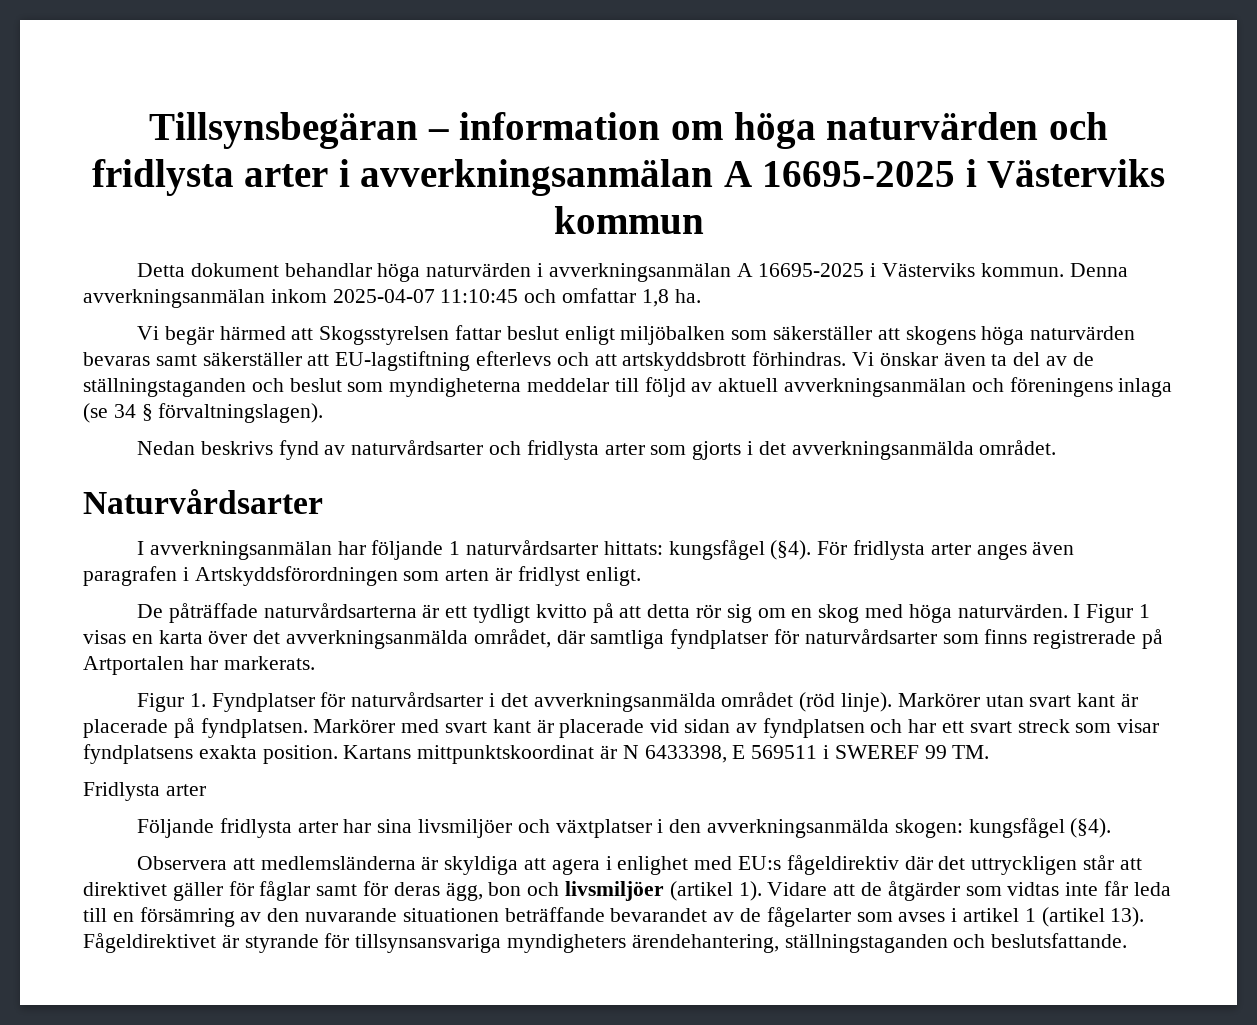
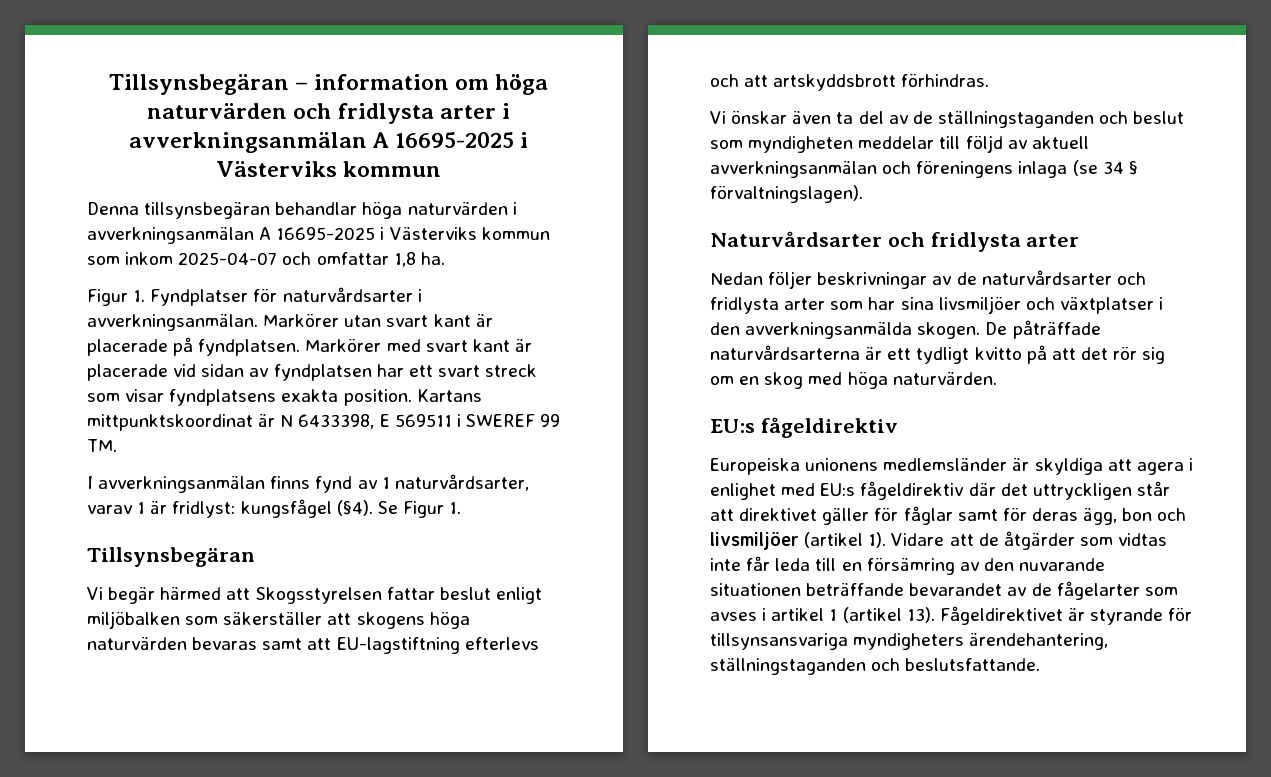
- Detta dokument behandlar höga naturvärden i avverkningsanmälan A 16695-2025 i Västerviks kommun. Denna avverkningsanmälan inkom 2025-04-07 11:10:45 och omfattar 1,8 ha.
+ Denna tillsynsbegäran behandlar höga naturvärden i avverkningsanmälan A 16695-2025 i Västerviks kommun som inkom 2025-04-07 och omfattar 1,8 ha.
- Vi begär härmed att Skogsstyrelsen fattar beslut enligt miljöbalken som säkerställer att skogens höga naturvärden bevaras samt säkerställer att EU-lagstiftning efterlevs och att artskyddsbrott förhindras. Vi önskar även ta del av de ställningstaganden och beslut som myndigheterna meddelar till följd av aktuell avverkningsanmälan och föreningens inlaga (se 34 § förvaltningslagen).
- Nedan beskrivs fynd av naturvårdsarter och fridlysta arter som gjorts i det avverkningsanmälda området.
- Naturvårdsarter
- I avverkningsanmälan har följande 1 naturvårdsarter hittats: kungsfågel (§4). För fridlysta arter anges även paragrafen i Artskyddsförordningen som arten är fridlyst enligt.
- De påträffade naturvårdsarterna är ett tydligt kvitto på att detta rör sig om en skog med höga naturvärden. I Figur 1 visas en karta över det avverkningsanmälda området, där samtliga fyndplatser för naturvårdsarter som finns registrerade på Artportalen har markerats.
- Figur 1. Fyndplatser för naturvårdsarter i det avverkningsanmälda området (röd linje).
+ Figur 1. Fyndplatser för naturvårdsarter i avverkningsanmälan.
- Markörer med svart kant är placerade vid sidan av fyndplatsen och har ett svart streck som visar fyndplatsens exakta position.
+ Markörer med svart kant är placerade vid sidan av fyndplatsen har ett svart streck som visar fyndplatsens exakta position.
- Fridlysta arter
- Följande fridlysta arter har sina livsmiljöer och växtplatser i den avverkningsanmälda skogen: kungsfågel (§4).
- Observera att medlemsländerna är skyldiga att agera i enlighet med EU:s fågeldirektiv där det uttryckligen står att direktivet gäller för fåglar samt för deras ägg, bon och livsmiljöer (artikel 1).
+ I avverkningsanmälan finns fynd av 1 naturvårdsarter, varav 1 är fridlyst: kungsfågel (§4). Se Figur 1.
+ Tillsynsbegäran
+ Vi begär härmed att Skogsstyrelsen fattar beslut enligt miljöbalken som säkerställer att skogens höga naturvärden bevaras samt att EU-lagstiftning efterlevs och att artskyddsbrott förhindras.
+ Vi önskar även ta del av de ställningstaganden och beslut som myndigheten meddelar till följd av aktuell avverkningsanmälan och föreningens inlaga (se 34 § förvaltningslagen).
+ Naturvårdsarter och fridlysta arter
+ Nedan följer beskrivningar av de naturvårdsarter och fridlysta arter som har sina livsmiljöer och växtplatser i den avverkningsanmälda skogen. De påträffade naturvårdsarterna är ett tydligt kvitto på att det rör sig om en skog med höga naturvärden.
+ EU:s fågeldirektiv
+ Europeiska unionens medlemsländer är skyldiga att agera i enlighet med EU:s fågeldirektiv där det uttryckligen står att direktivet gäller för fåglar samt för deras ägg, bon och livsmiljöer (artikel 1).

